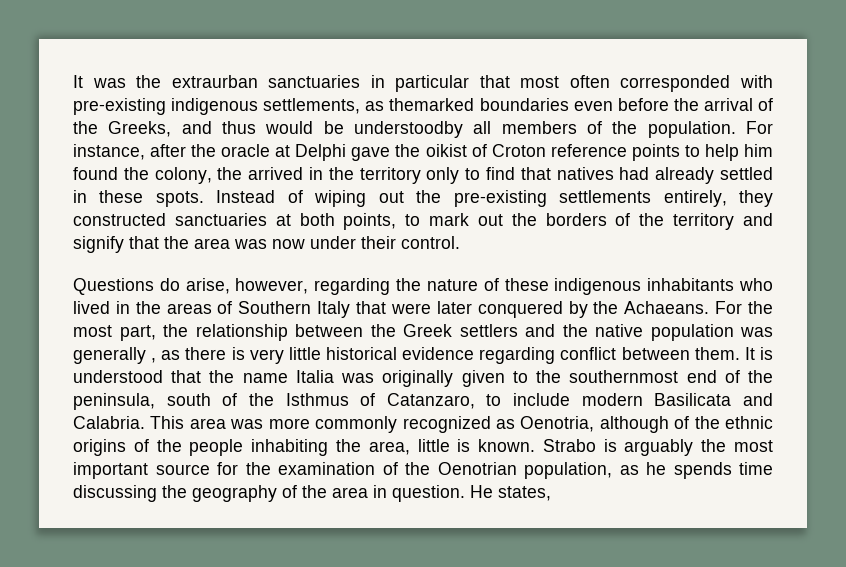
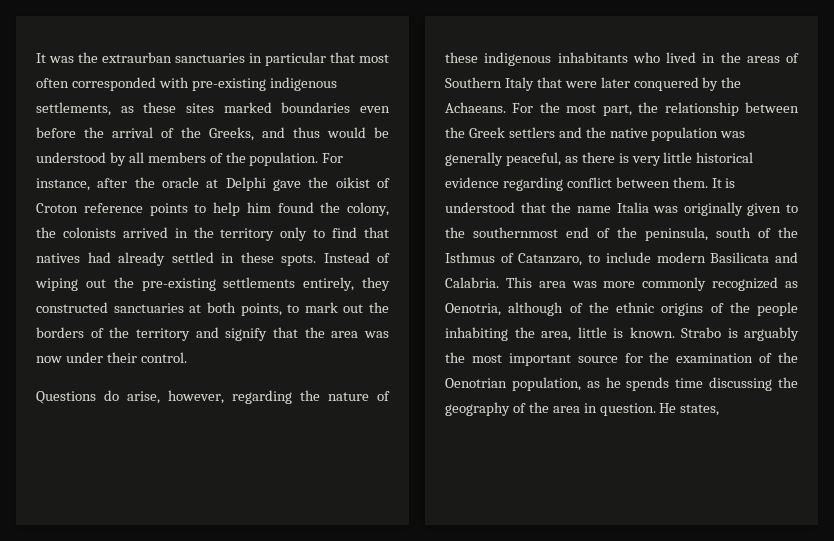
- It was the extraurban sanctuaries in particular that most often corresponded with pre-existing indigenous settlements, as themarked boundaries even before the arrival of the Greeks, and thus would be understoodby all members of the population.
+ It was the extraurban sanctuaries in particular that most often corresponded with pre-existing indigenous settlements, as these sites marked boundaries even before the arrival of the Greeks, and thus would be understood by all members of the population.
- For instance, after the oracle at Delphi gave the oikist of Croton reference points to help him found the colony, the arrived in the territory only to find that natives had already settled in these spots.
+ For instance, after the oracle at Delphi gave the oikist of Croton reference points to help him found the colony, the colonists arrived in the territory only to find that natives had already settled in these spots.
- For the most part, the relationship between the Greek settlers and the native population was generally , as there is very little historical evidence regarding conflict between them.
+ For the most part, the relationship between the Greek settlers and the native population was generally peaceful, as there is very little historical evidence regarding conflict between them.

